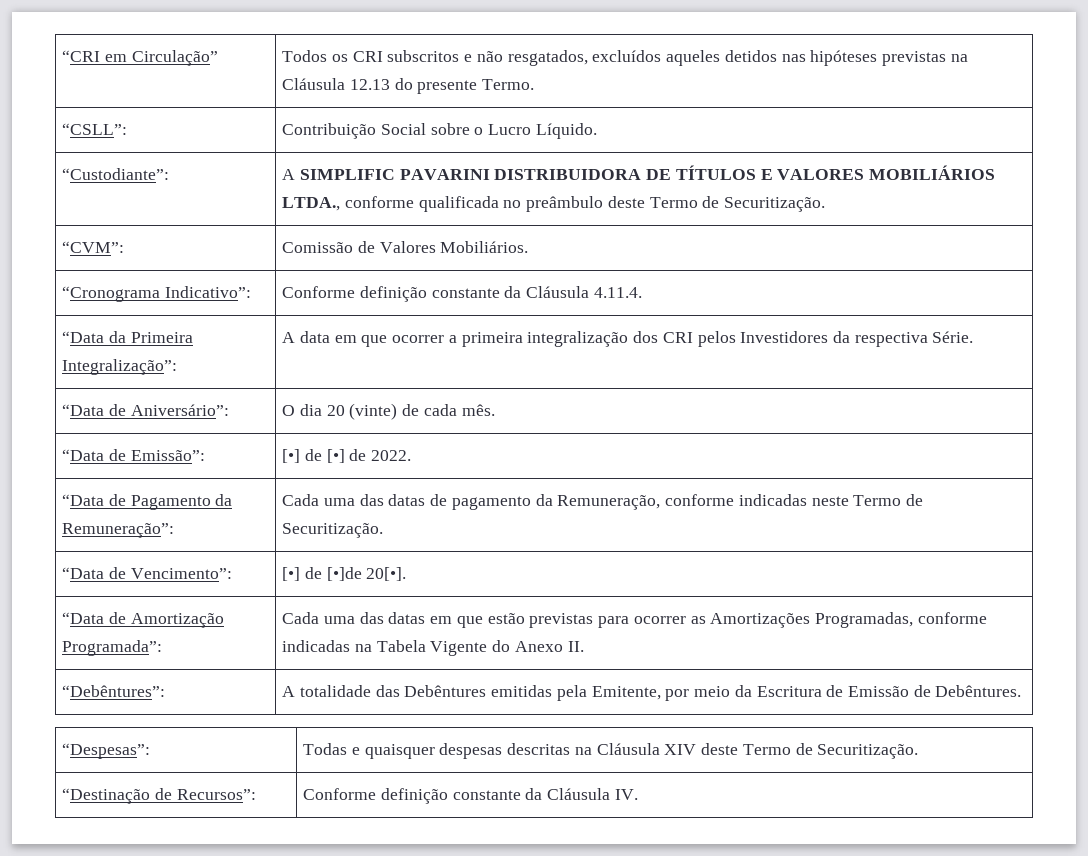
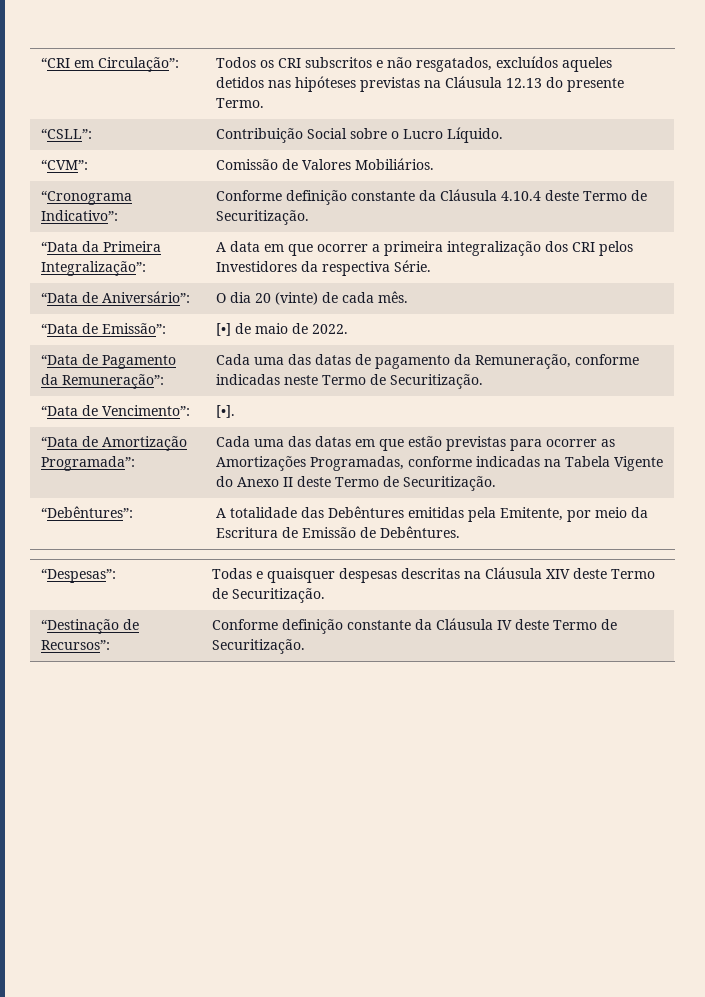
- “CRI em Circulação” | Todos os CRI subscritos e não resgatados, excluídos aqueles detidos nas hipóteses previstas na Cláusula 12.13 do presente Termo.
+ “CRI em Circulação”: | Todos os CRI subscritos e não resgatados, excluídos aqueles detidos nas hipóteses previstas na Cláusula 12.13 do presente Termo.
- “Custodiante”: | A SIMPLIFIC PAVARINI DISTRIBUIDORA DE TÍTULOS E VALORES MOBILIÁRIOS LTDA., conforme qualificada no preâmbulo deste Termo de Securitização.
- “Cronograma Indicativo”: | Conforme definição constante da Cláusula 4.11.4.
+ “Cronograma Indicativo”: | Conforme definição constante da Cláusula 4.10.4 deste Termo de Securitização.
- “Data de Emissão”: | [•] de [•] de 2022.
+ “Data de Emissão”: | [•] de maio de 2022.
- “Data de Vencimento”: | [•] de [•]de 20[•].
+ “Data de Vencimento”: | [•].
- “Data de Amortização Programada”: | Cada uma das datas em que estão previstas para ocorrer as Amortizações Programadas, conforme indicadas na Tabela Vigente do Anexo II.
+ “Data de Amortização Programada”: | Cada uma das datas em que estão previstas para ocorrer as Amortizações Programadas, conforme indicadas na Tabela Vigente do Anexo II deste Termo de Securitização.
- “Destinação de Recursos”: | Conforme definição constante da Cláusula IV.
+ “Destinação de Recursos”: | Conforme definição constante da Cláusula IV deste Termo de Securitização.

